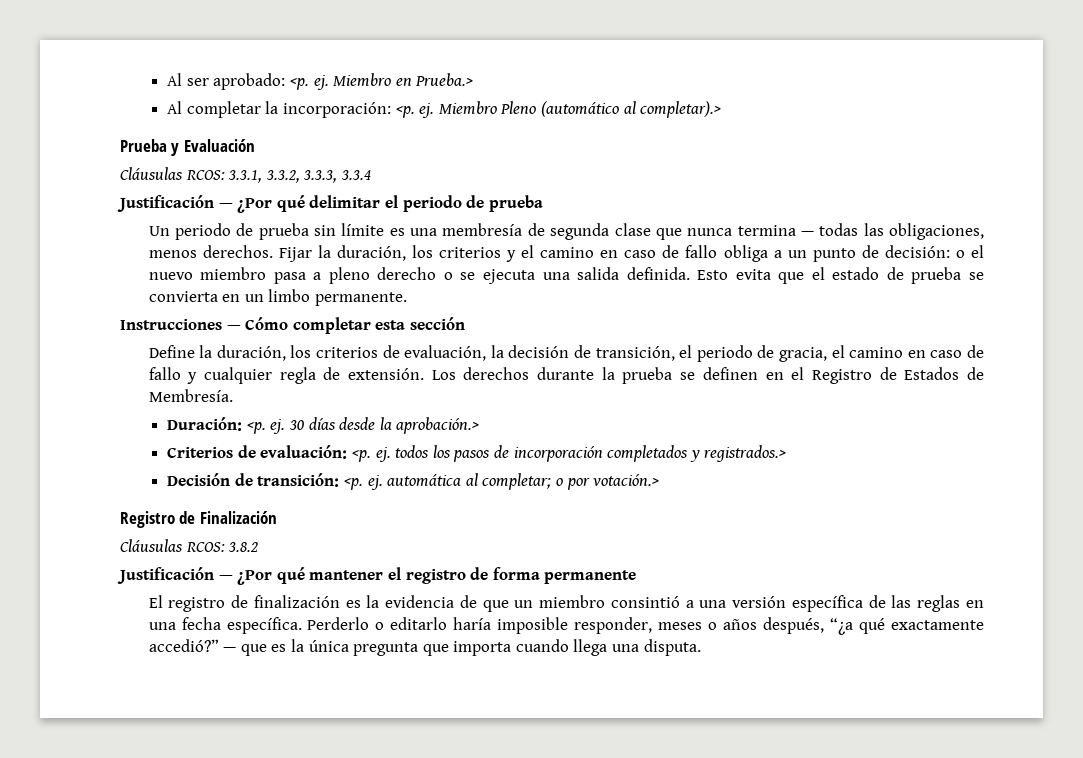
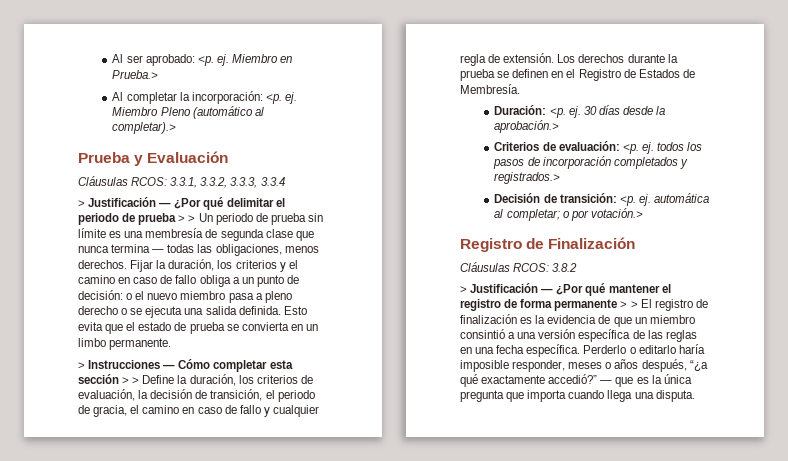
- Justificación — ¿Por qué delimitar el periodo de prueba
- Un periodo de prueba sin límite es una membresía de segunda clase que nunca termina — todas las obligaciones, menos derechos.
+ > Justificación — ¿Por qué delimitar el periodo de prueba > > Un periodo de prueba sin límite es una membresía de segunda clase que nunca termina — todas las obligaciones, menos derechos.
- Instrucciones — Cómo completar esta sección
- Define la duración, los criterios de evaluación, la decisión de transición, el periodo de gracia, el camino en caso de fallo y cualquier regla de extensión.
+ > Instrucciones — Cómo completar esta sección > > Define la duración, los criterios de evaluación, la decisión de transición, el periodo de gracia, el camino en caso de fallo y cualquier regla de extensión.
- Justificación — ¿Por qué mantener el registro de forma permanente
- El registro de finalización es la evidencia de que un miembro consintió a una versión específica de las reglas en una fecha específica.
+ > Justificación — ¿Por qué mantener el registro de forma permanente > > El registro de finalización es la evidencia de que un miembro consintió a una versión específica de las reglas en una fecha específica.

